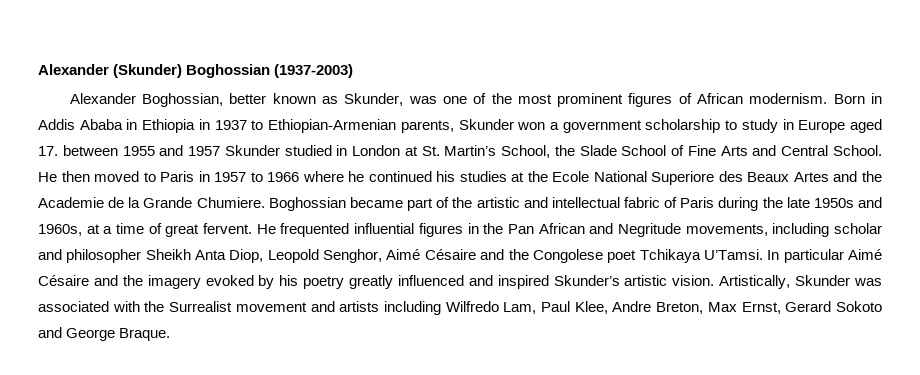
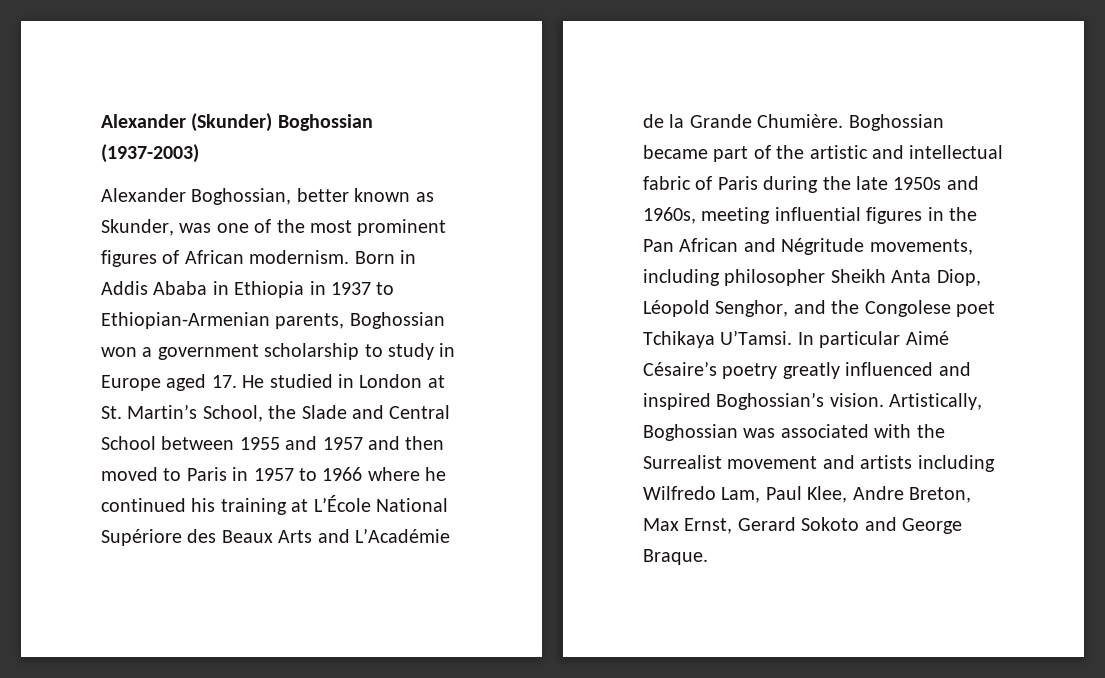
- Born in Addis Ababa in Ethiopia in 1937 to Ethiopian-Armenian parents, Skunder won a government scholarship to study in Europe aged 17. between 1955 and 1957 Skunder studied in London at St. Martin’s School, the Slade School of Fine Arts and Central School. He then moved to Paris in 1957 to 1966 where he continued his studies at the Ecole National Superiore des Beaux Artes and the Academie de la Grande Chumiere.
+ Born in Addis Ababa in Ethiopia in 1937 to Ethiopian-Armenian parents, Boghossian won a government scholarship to study in Europe aged 17. He studied in London at St. Martin’s School, the Slade and Central School between 1955 and 1957 and then moved to Paris in 1957 to 1966 where he continued his training at L’École National Supériore des Beaux Arts and L’Académie de la Grande Chumière.
- Boghossian became part of the artistic and intellectual fabric of Paris during the late 1950s and 1960s, at a time of great fervent. He frequented influential figures in the Pan African and Negritude movements, including scholar and philosopher Sheikh Anta Diop, Leopold Senghor, Aimé Césaire and the Congolese poet Tchikaya U’Tamsi.
+ Boghossian became part of the artistic and intellectual fabric of Paris during the late 1950s and 1960s, meeting influential figures in the Pan African and Négritude movements, including philosopher Sheikh Anta Diop, Léopold Senghor, and the Congolese poet Tchikaya U’Tamsi.
- In particular Aimé Césaire and the imagery evoked by his poetry greatly influenced and inspired Skunder’s artistic vision.
+ In particular Aimé Césaire’s poetry greatly influenced and inspired Boghossian’s vision.
- Artistically, Skunder was associated with the Surrealist movement and artists including Wilfredo Lam, Paul Klee, Andre Breton, Max Ernst, Gerard Sokoto and George Braque.
+ Artistically, Boghossian was associated with the Surrealist movement and artists including Wilfredo Lam, Paul Klee, Andre Breton, Max Ernst, Gerard Sokoto and George Braque.

